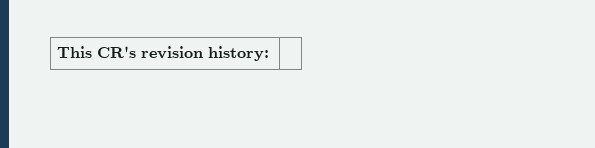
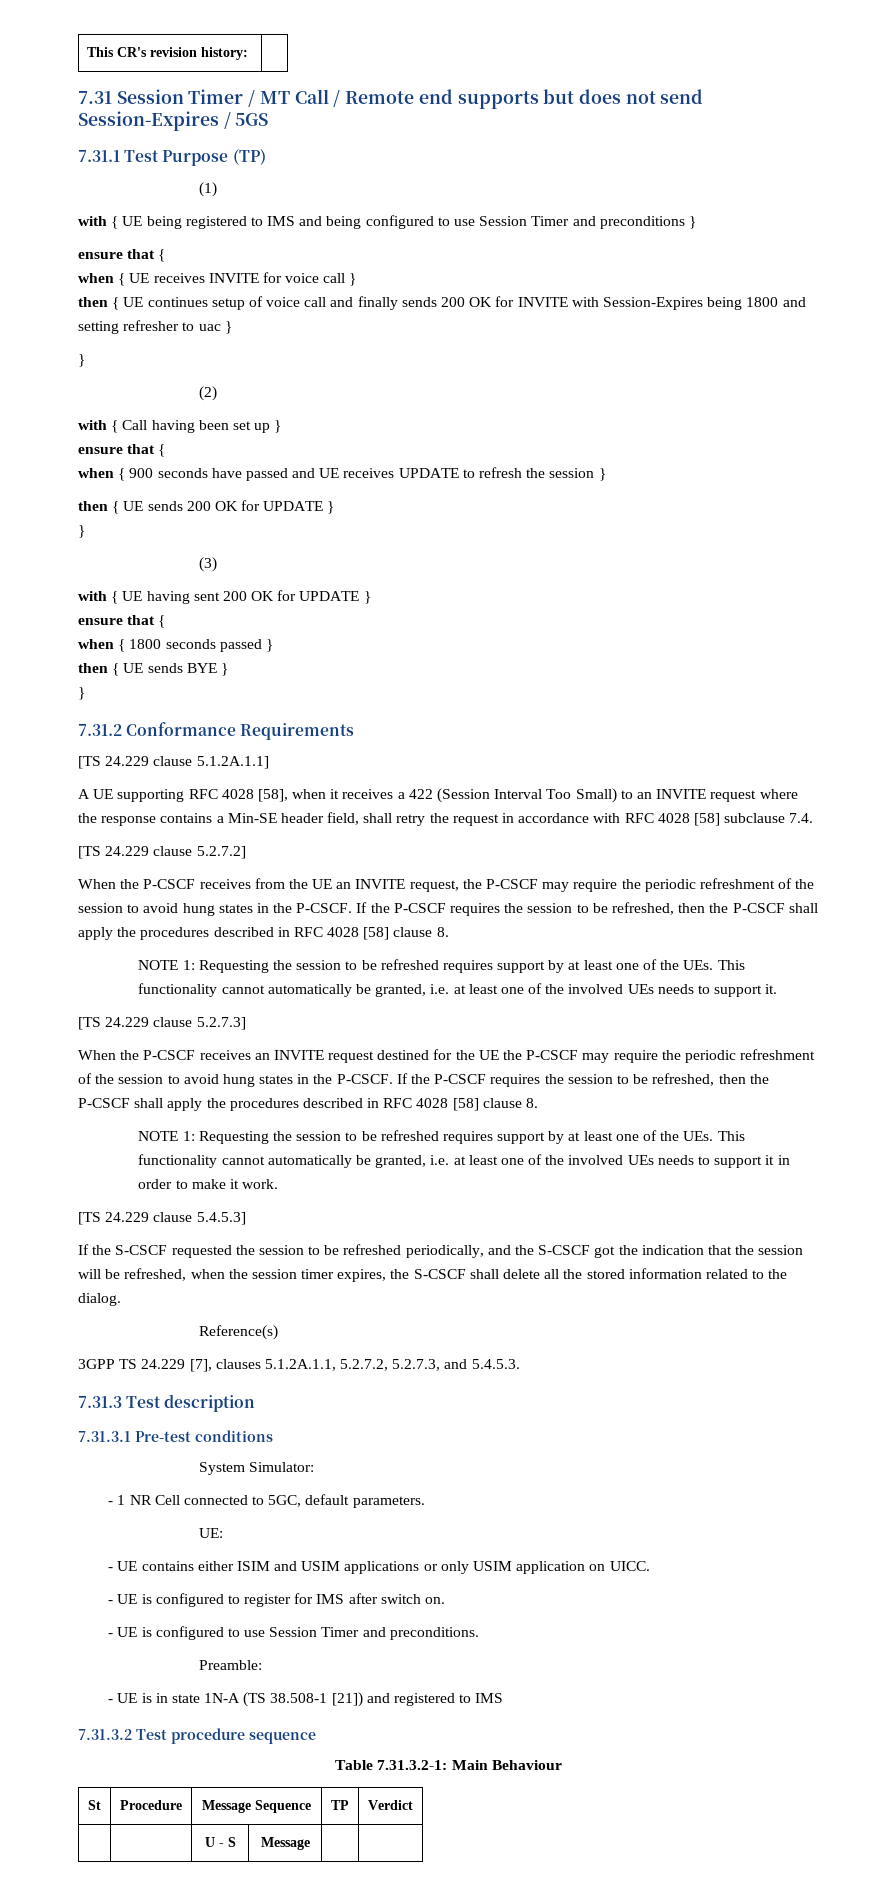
+ 7.31 Session Timer / MT Call / Remote end supports but does not send Session-Expires / 5GS
+ 7.31.1 Test Purpose (TP)
+ (1)
+ with { UE being registered to IMS and being configured to use Session Timer and preconditions }
+ ensure that {
+ when { UE receives INVITE for voice call }
+ then { UE continues setup of voice call and finally sends 200 OK for INVITE with Session-Expires being 1800 and setting refresher to uac }
+ }
+ (2)
+ with { Call having been set up }
+ ensure that {
+ when { 900 seconds have passed and UE receives UPDATE to refresh the session }
+ then { UE sends 200 OK for UPDATE }
+ }
+ (3)
+ with { UE having sent 200 OK for UPDATE }
+ ensure that {
+ when { 1800 seconds passed }
+ then { UE sends BYE }
+ }
+ 7.31.2 Conformance Requirements
+ [TS 24.229 clause 5.1.2A.1.1]
+ A UE supporting RFC 4028 [58], when it receives a 422 (Session Interval Too Small) to an INVITE request where the response contains a Min-SE header field, shall retry the request in accordance with RFC 4028 [58] subclause 7.4.
+ [TS 24.229 clause 5.2.7.2]
+ When the P-CSCF receives from the UE an INVITE request, the P-CSCF may require the periodic refreshment of the session to avoid hung states in the P-CSCF. If the P-CSCF requires the session to be refreshed, then the P-CSCF shall apply the procedures described in RFC 4028 [58] clause 8.
+ NOTE 1: Requesting the session to be refreshed requires support by at least one of the UEs. This functionality cannot automatically be granted, i.e. at least one of the involved UEs needs to support it.
+ [TS 24.229 clause 5.2.7.3]
+ When the P-CSCF receives an INVITE request destined for the UE the P-CSCF may require the periodic refreshment of the session to avoid hung states in the P-CSCF. If the P-CSCF requires the session to be refreshed, then the P-CSCF shall apply the procedures described in RFC 4028 [58] clause 8.
+ NOTE 1: Requesting the session to be refreshed requires support by at least one of the UEs. This functionality cannot automatically be granted, i.e. at least one of the involved UEs needs to support it in order to make it work.
+ [TS 24.229 clause 5.4.5.3]
+ If the S-CSCF requested the session to be refreshed periodically, and the S-CSCF got the indication that the session will be refreshed, when the session timer expires, the S-CSCF shall delete all the stored information related to the dialog.
+ Reference(s)
+ 3GPP TS 24.229 [7], clauses 5.1.2A.1.1, 5.2.7.2, 5.2.7.3, and 5.4.5.3.
+ 7.31.3 Test description
+ 7.31.3.1 Pre-test conditions
+ System Simulator:
+ - 1 NR Cell connected to 5GC, default parameters.
+ UE:
+ - UE contains either ISIM and USIM applications or only USIM application on UICC.
+ - UE is configured to register for IMS after switch on.
+ - UE is configured to use Session Timer and preconditions.
+ Preamble:
+ - UE is in state 1N-A (TS 38.508-1 [21]) and registered to IMS
+ 7.31.3.2 Test procedure sequence
+ Table 7.31.3.2-1: Main Behaviour
+ St | Procedure | Message Sequence | TP | Verdict
+ | | U - S | Message | |

